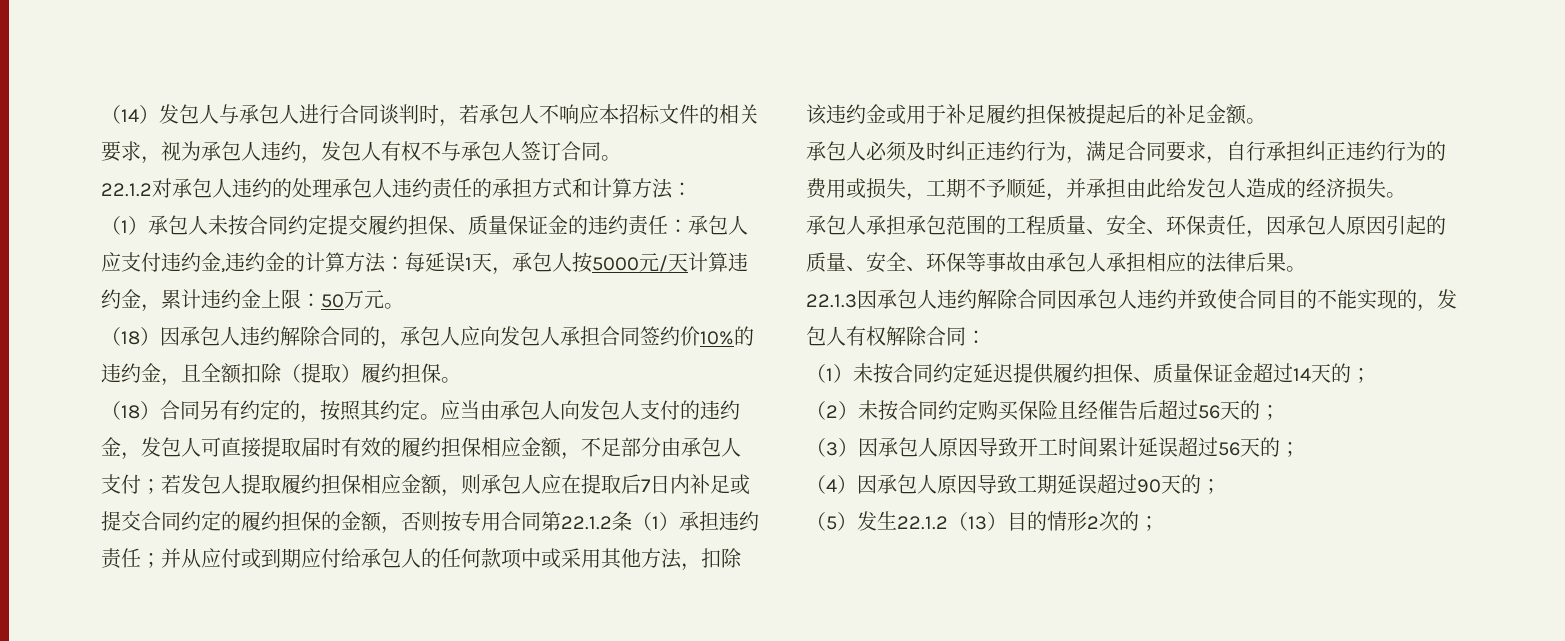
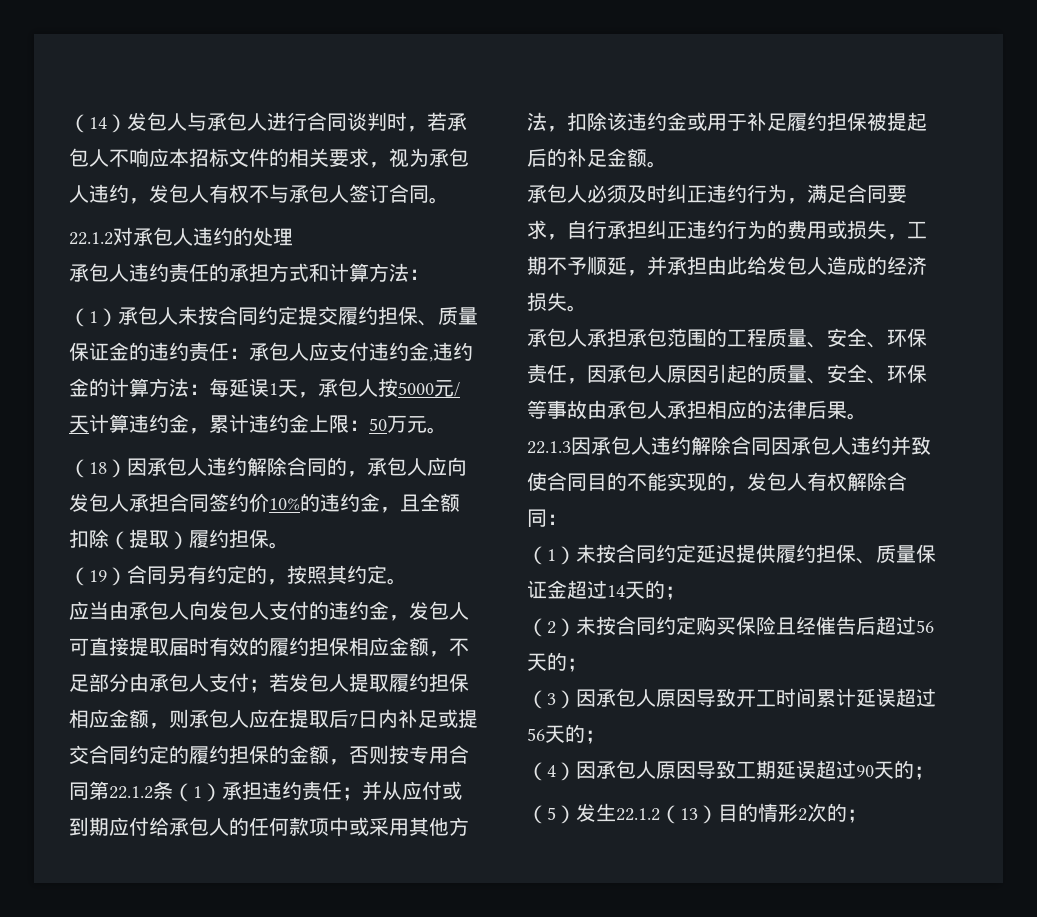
- 22.1.2对承包人违约的处理承包人违约责任的承担方式和计算方法：
+ 22.1.2对承包人违约的处理
+ 承包人违约责任的承担方式和计算方法：
- （18）合同另有约定的，按照其约定。应当由承包人向发包人支付的违约金，发包人可直接提取届时有效的履约担保相应金额，不足部分由承包人支付；
+ （19）合同另有约定的，按照其约定。
+ 应当由承包人向发包人支付的违约金，发包人可直接提取届时有效的履约担保相应金额，不足部分由承包人支付；

